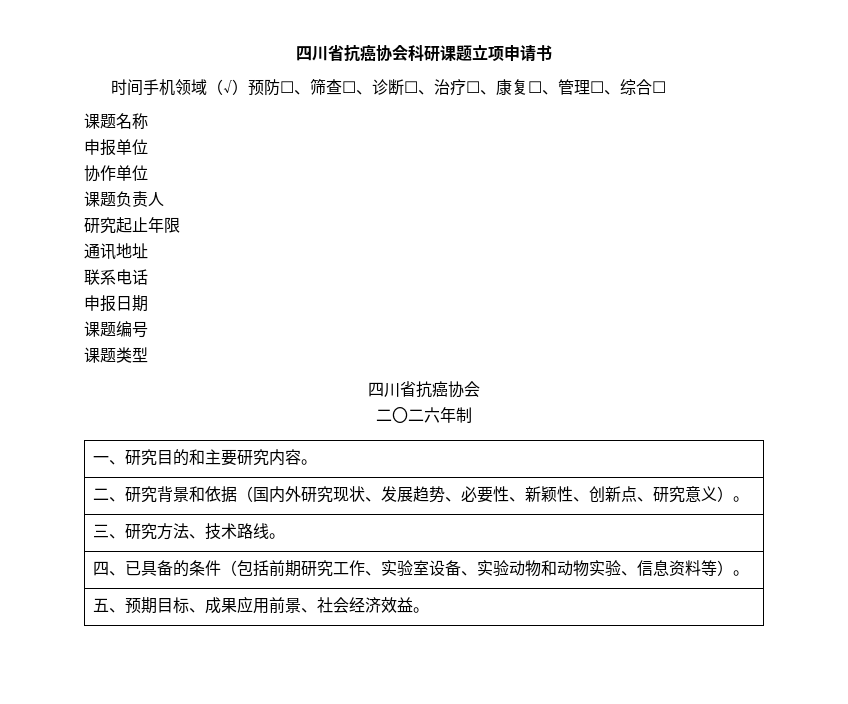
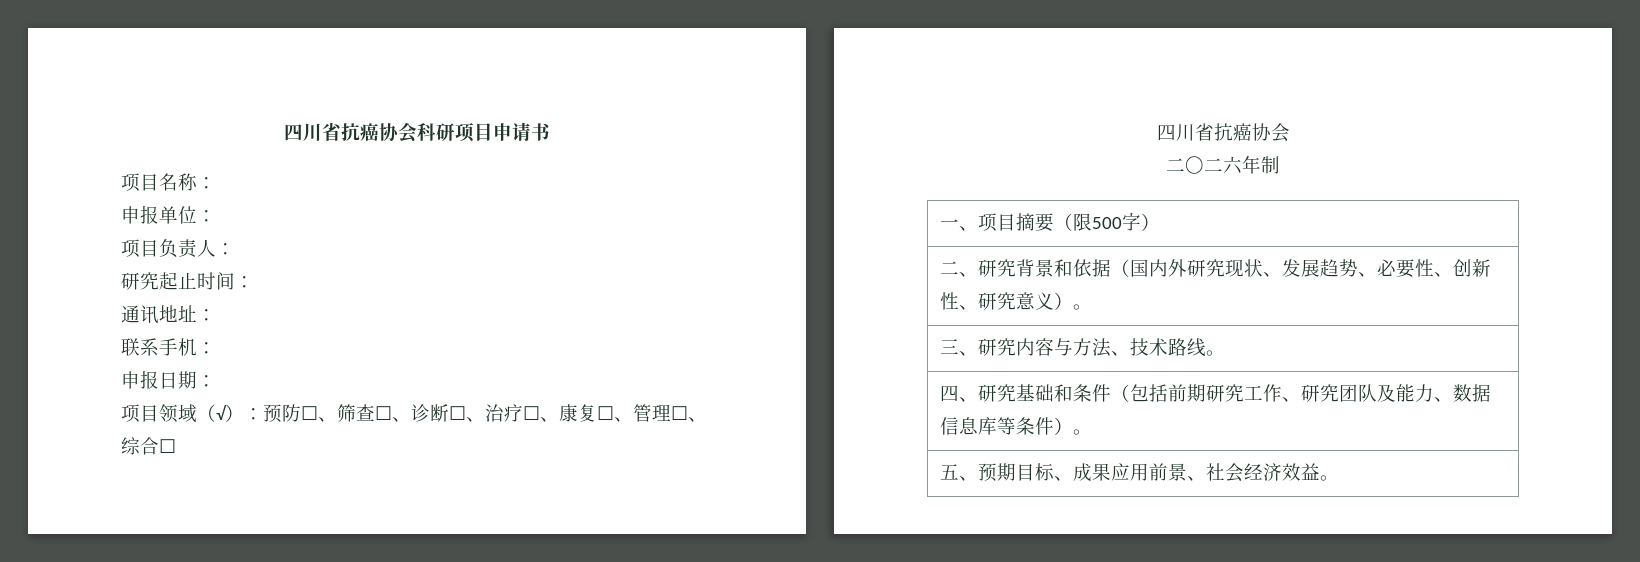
- 四川省抗癌协会科研课题立项申请书
+ 四川省抗癌协会科研项目申请书
- 时间手机领域（√）预防☐、筛查☐、诊断☐、治疗☐、康复☐、管理☐、综合☐
+ 项目名称：
+ 申报单位：
+ 项目负责人：
+ 研究起止时间：
+ 通讯地址：
+ 联系手机：
+ 申报日期：
+ 项目领域（√）：预防☐、筛查☐、诊断☐、治疗☐、康复☐、管理☐、综合☐
- 课题名称
- 申报单位
- 协作单位
- 课题负责人
- 研究起止年限
- 通讯地址
- 联系电话
- 申报日期
- 课题编号
- 课题类型
- 一、研究目的和主要研究内容。
+ 一、项目摘要（限500字）
- 二、研究背景和依据（国内外研究现状、发展趋势、必要性、新颖性、创新点、研究意义）。
+ 二、研究背景和依据（国内外研究现状、发展趋势、必要性、创新性、研究意义）。
- 三、研究方法、技术路线。
+ 三、研究内容与方法、技术路线。
- 四、已具备的条件（包括前期研究工作、实验室设备、实验动物和动物实验、信息资料等）。
+ 四、研究基础和条件（包括前期研究工作、研究团队及能力、数据信息库等条件）。

